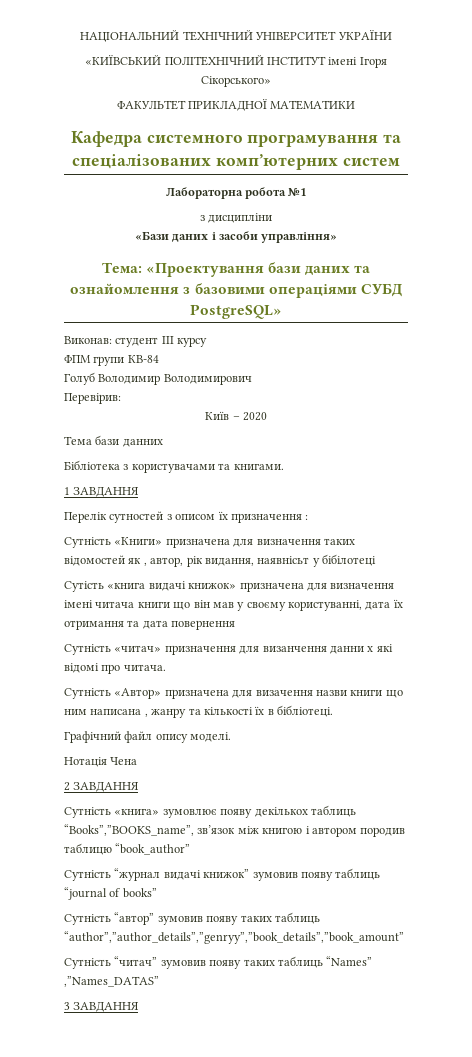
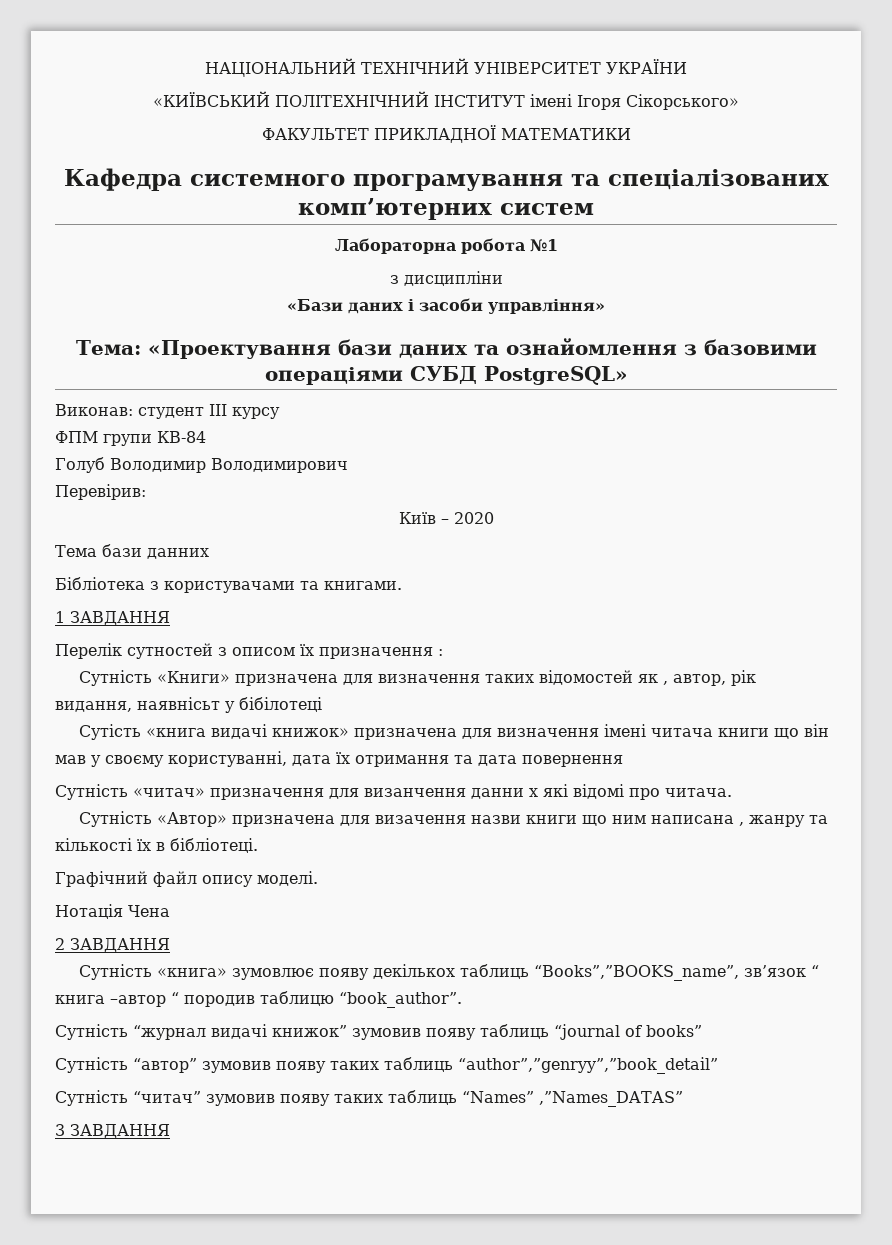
- Сутність «книга» зумовлює появу декількох таблиць “Books”,”BOOKS_name”, зв’язок між книгою і автором породив таблицю “book_author”
+ Сутність «книга» зумовлює появу декількох таблиць “Books”,”BOOKS_name”, зв’язок “ книга –автор “ породив таблицю “book_author”.
- Сутність “автор” зумовив появу таких таблиць “author”,”author_details”,”genryy”,”book_details”,”book_amount”
+ Сутність “автор” зумовив появу таких таблиць “author”,”genryy”,”book_detail”

